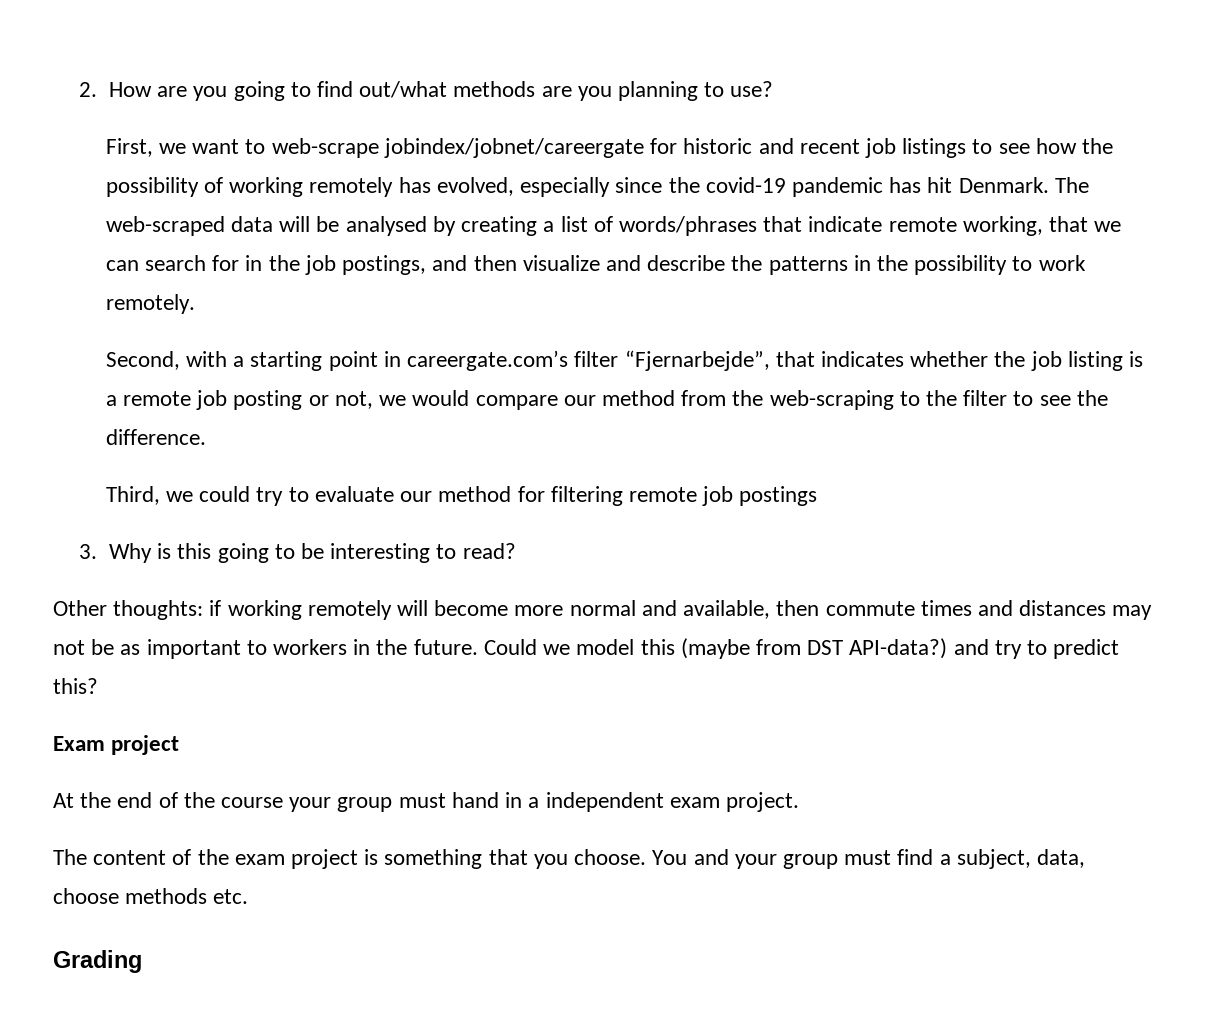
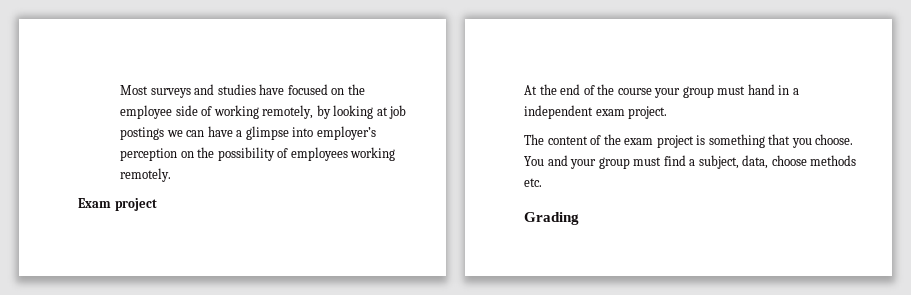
- 2. How are you going to find out/what methods are you planning to use?
- First, we want to web-scrape jobindex/jobnet/careergate for historic and recent job listings to see how the possibility of working remotely has evolved, especially since the covid-19 pandemic has hit Denmark. The web-scraped data will be analysed by creating a list of words/phrases that indicate remote working, that we can search for in the job postings, and then visualize and describe the patterns in the possibility to work remotely.
- Second, with a starting point in careergate.com’s filter “Fjernarbejde”, that indicates whether the job listing is a remote job posting or not, we would compare our method from the web-scraping to the filter to see the difference.
- Third, we could try to evaluate our method for filtering remote job postings
- 3. Why is this going to be interesting to read?
- Other thoughts: if working remotely will become more normal and available, then commute times and distances may not be as important to workers in the future. Could we model this (maybe from DST API-data?) and try to predict this?
+ Most surveys and studies have focused on the employee side of working remotely, by looking at job postings we can have a glimpse into employer’s perception on the possibility of employees working remotely.

